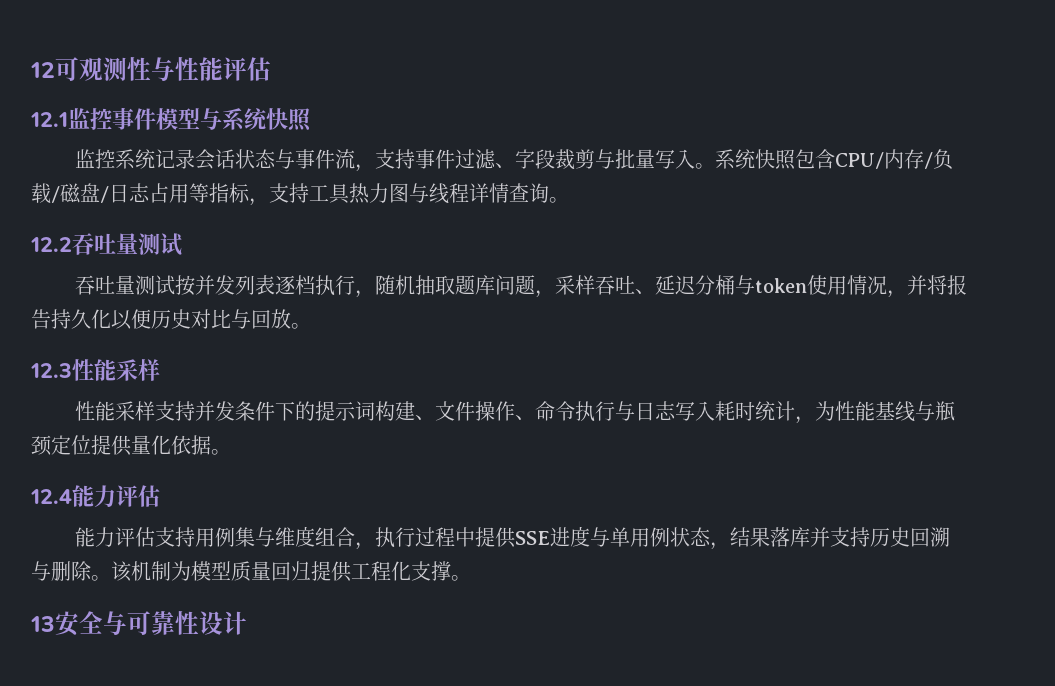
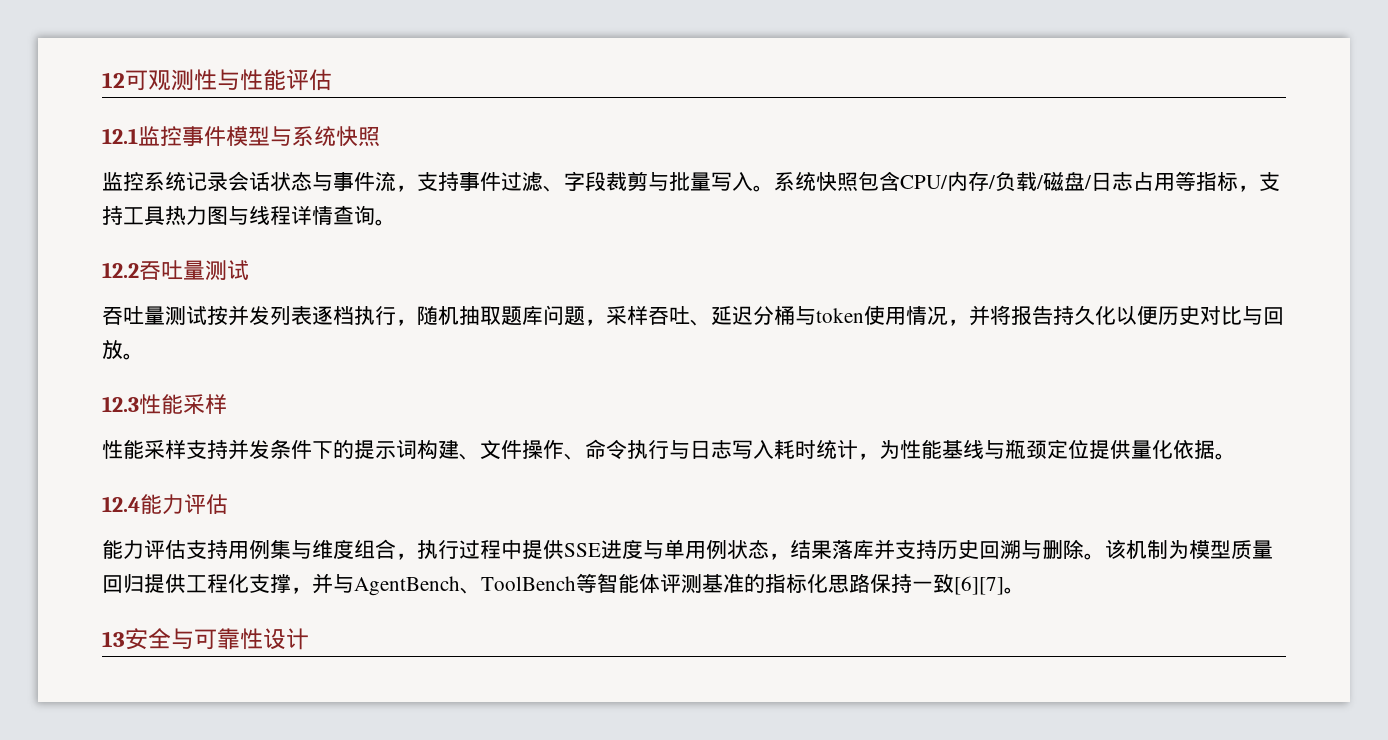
- 该机制为模型质量回归提供工程化支撑。
+ 该机制为模型质量回归提供工程化支撑，并与AgentBench、ToolBench等智能体评测基准的指标化思路保持一致[6][7]。

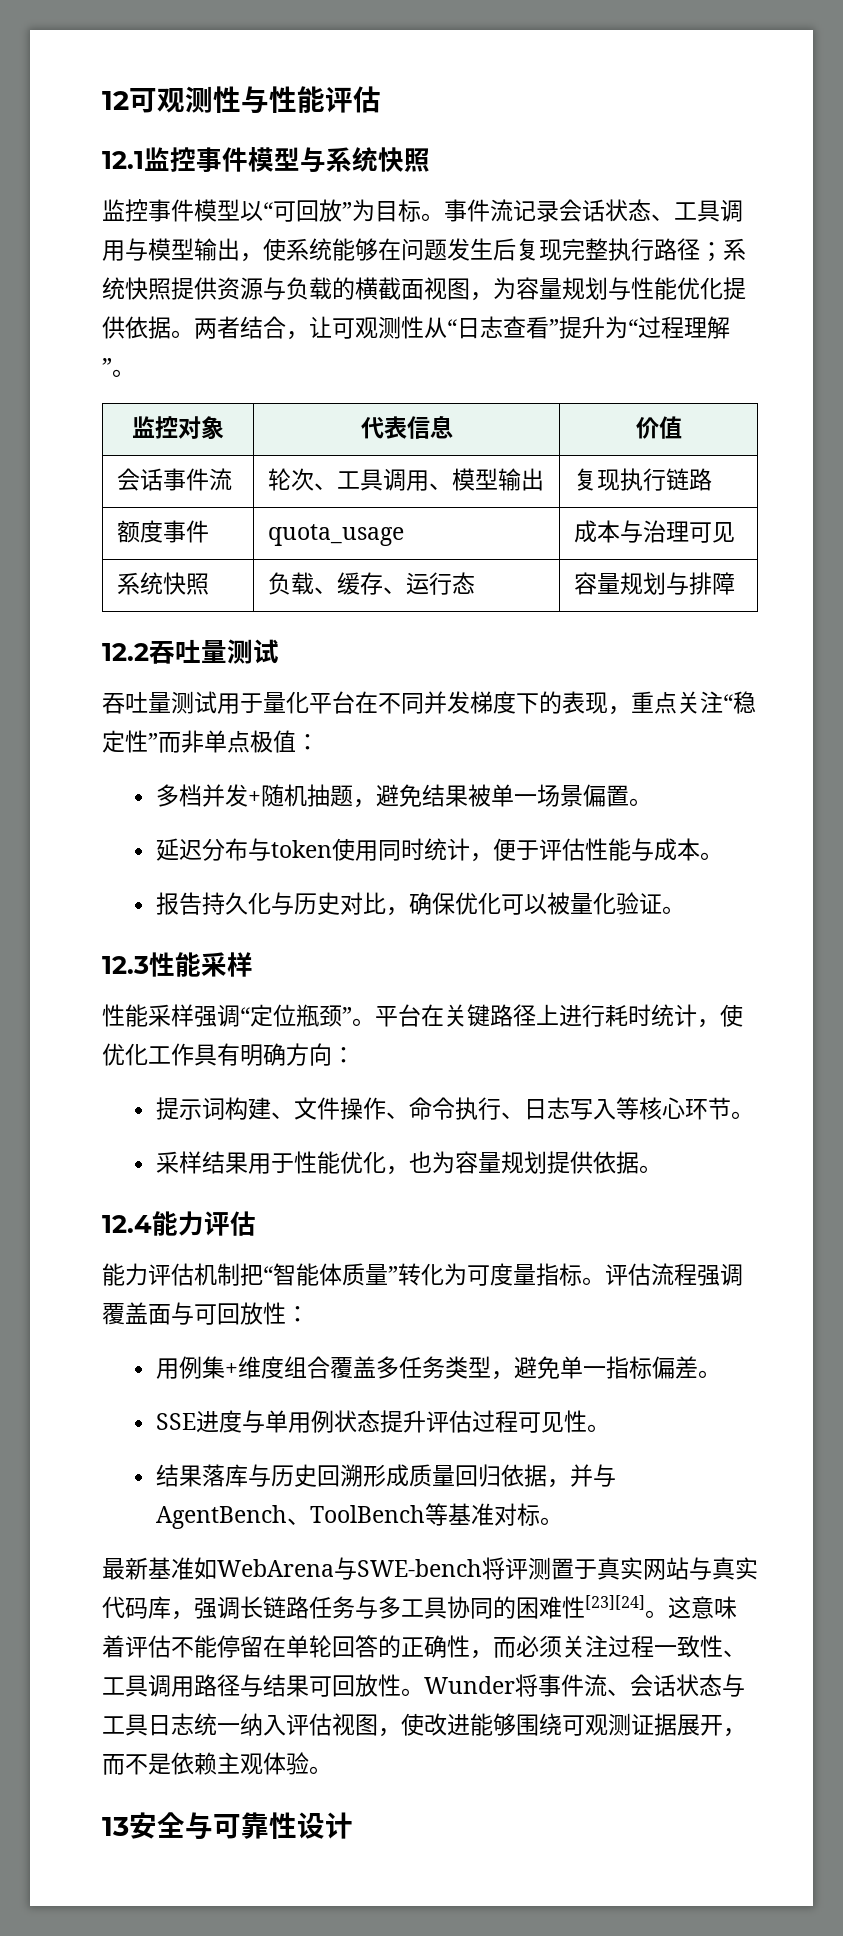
- 监控系统记录会话状态与事件流，支持事件过滤、字段裁剪与批量写入。系统快照包含CPU/内存/负载/磁盘/日志占用等指标，支持工具热力图与线程详情查询。
+ 监控事件模型以“可回放”为目标。事件流记录会话状态、工具调用与模型输出，使系统能够在问题发生后复现完整执行路径；系统快照提供资源与负载的横截面视图，为容量规划与性能优化提供依据。两者结合，让可观测性从“日志查看”提升为“过程理解”。
+ 监控对象 | 代表信息 | 价值
+ 会话事件流 | 轮次、工具调用、模型输出 | 复现执行链路
+ 额度事件 | quota_usage | 成本与治理可见
+ 系统快照 | 负载、缓存、运行态 | 容量规划与排障
- 吞吐量测试按并发列表逐档执行，随机抽取题库问题，采样吞吐、延迟分桶与token使用情况，并将报告持久化以便历史对比与回放。
+ 吞吐量测试用于量化平台在不同并发梯度下的表现，重点关注“稳定性”而非单点极值：
+ 多档并发+随机抽题，避免结果被单一场景偏置。
+ 延迟分布与token使用同时统计，便于评估性能与成本。
+ 报告持久化与历史对比，确保优化可以被量化验证。
- 性能采样支持并发条件下的提示词构建、文件操作、命令执行与日志写入耗时统计，为性能基线与瓶颈定位提供量化依据。
+ 性能采样强调“定位瓶颈”。平台在关键路径上进行耗时统计，使优化工作具有明确方向：
+ 提示词构建、文件操作、命令执行、日志写入等核心环节。
+ 采样结果用于性能优化，也为容量规划提供依据。
- 能力评估支持用例集与维度组合，执行过程中提供SSE进度与单用例状态，结果落库并支持历史回溯与删除。该机制为模型质量回归提供工程化支撑，并与AgentBench、ToolBench等智能体评测基准的指标化思路保持一致[6][7]。
+ 能力评估机制把“智能体质量”转化为可度量指标。评估流程强调覆盖面与可回放性：
+ 用例集+维度组合覆盖多任务类型，避免单一指标偏差。
+ SSE进度与单用例状态提升评估过程可见性。
+ 结果落库与历史回溯形成质量回归依据，并与AgentBench、ToolBench等基准对标。
+ 最新基准如WebArena与SWE-bench将评测置于真实网站与真实代码库，强调长链路任务与多工具协同的困难性[23][24]。这意味着评估不能停留在单轮回答的正确性，而必须关注过程一致性、工具调用路径与结果可回放性。Wunder将事件流、会话状态与工具日志统一纳入评估视图，使改进能够围绕可观测证据展开，而不是依赖主观体验。

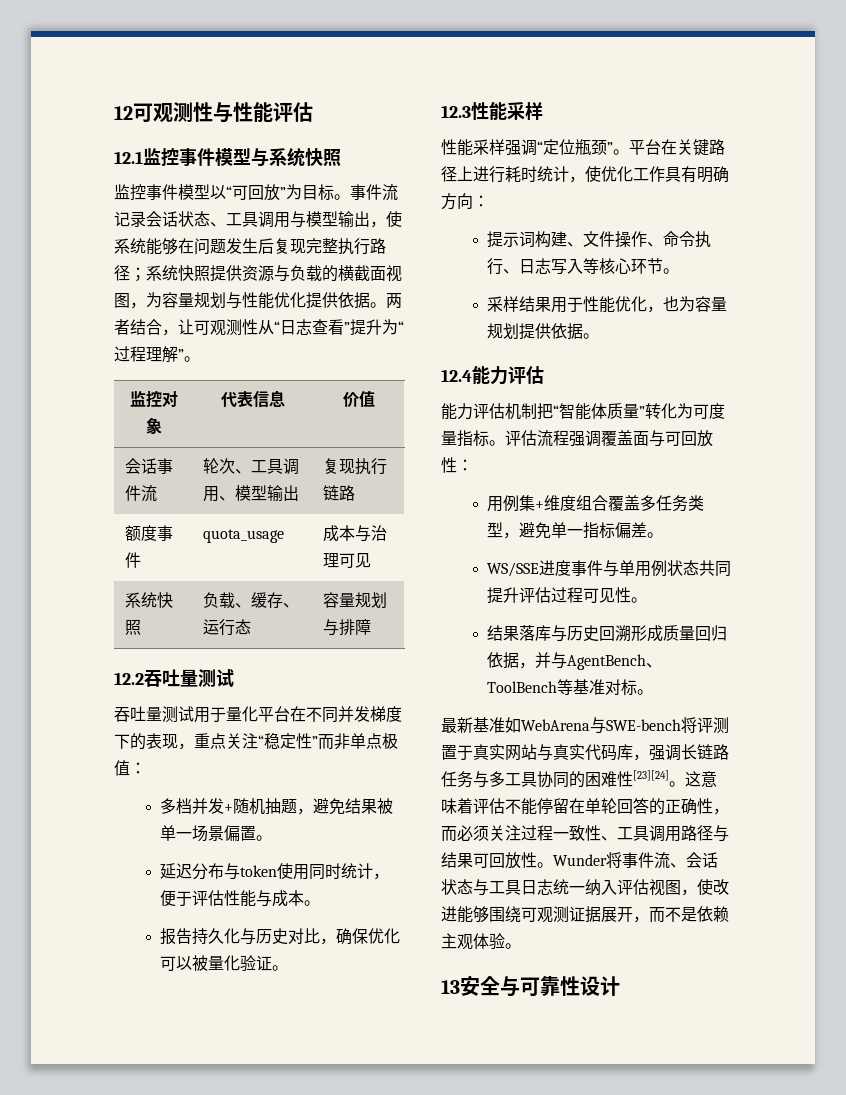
- SSE进度与单用例状态提升评估过程可见性。
+ WS/SSE进度事件与单用例状态共同提升评估过程可见性。

